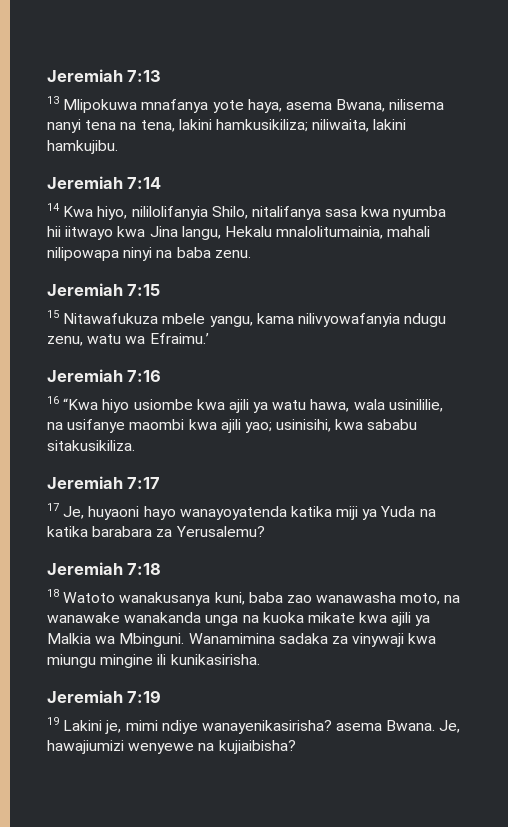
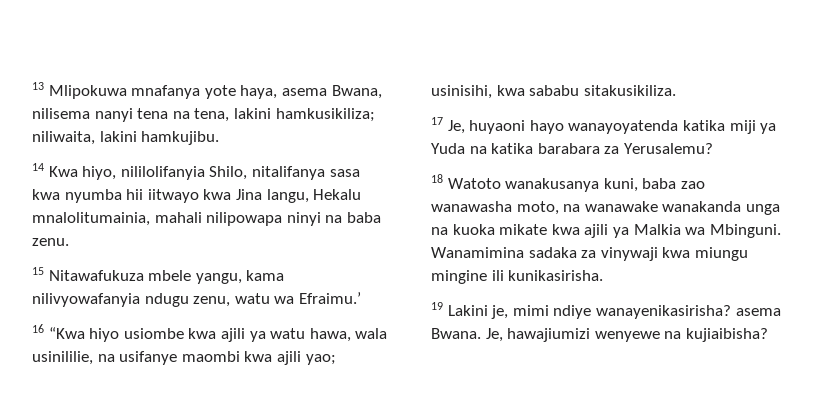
- Jeremiah 7:13
- Jeremiah 7:14
- Jeremiah 7:15
- Jeremiah 7:16
- Jeremiah 7:17
- Jeremiah 7:18
- Jeremiah 7:19

